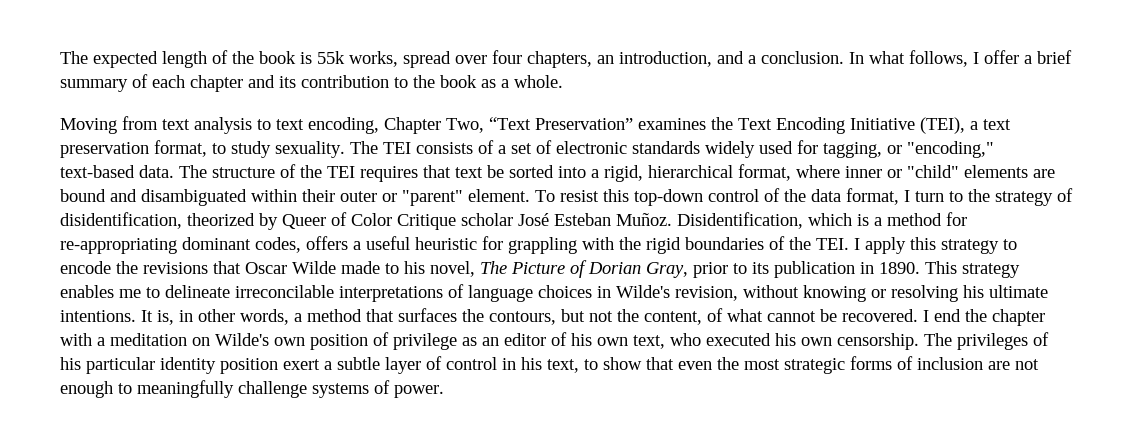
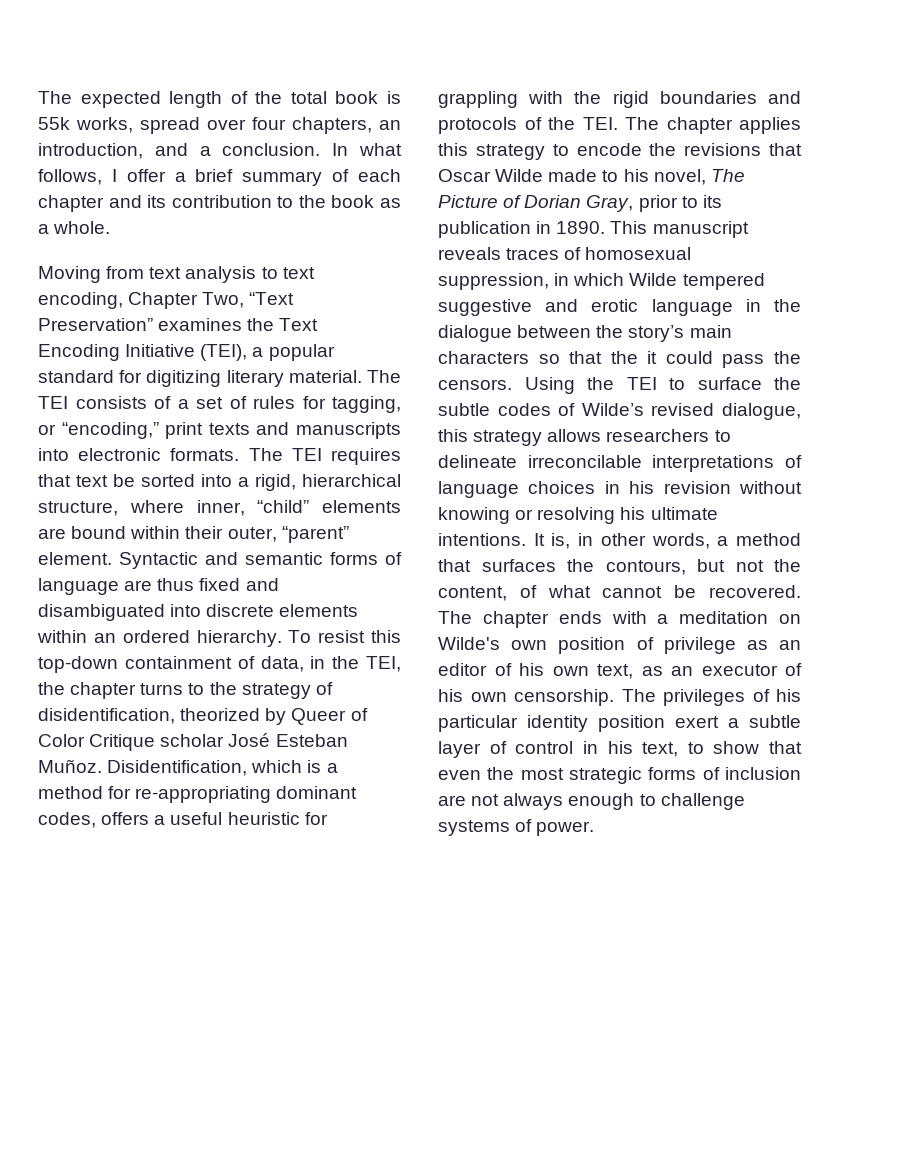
- The expected length of the book is 55k works, spread over four chapters, an introduction, and a conclusion.
+ The expected length of the total book is 55k works, spread over four chapters, an introduction, and a conclusion.
- Moving from text analysis to text encoding, Chapter Two, “Text Preservation” examines the Text Encoding Initiative (TEI), a text preservation format, to study sexuality.
+ Moving from text analysis to text encoding, Chapter Two, “Text Preservation” examines the Text Encoding Initiative (TEI), a popular standard for digitizing literary material.
- The TEI consists of a set of electronic standards widely used for tagging, or "encoding," text-based data. The structure of the TEI requires that text be sorted into a rigid, hierarchical format, where inner or "child" elements are bound and disambiguated within their outer or "parent" element. To resist this top-down control of the data format, I turn to the strategy of disidentification, theorized by Queer of Color Critique scholar José Esteban Muñoz.
+ The TEI consists of a set of rules for tagging, or “encoding,” print texts and manuscripts into electronic formats. The TEI requires that text be sorted into a rigid, hierarchical structure, where inner, “child” elements are bound within their outer, “parent” element. Syntactic and semantic forms of language are thus fixed and disambiguated into discrete elements within an ordered hierarchy. To resist this top-down containment of data, in the TEI, the chapter turns to the strategy of disidentification, theorized by Queer of Color Critique scholar José Esteban Muñoz.
- Disidentification, which is a method for re-appropriating dominant codes, offers a useful heuristic for grappling with the rigid boundaries of the TEI. I apply this strategy to encode the revisions that Oscar Wilde made to his novel, The Picture of Dorian Gray, prior to its publication in 1890.
+ Disidentification, which is a method for re-appropriating dominant codes, offers a useful heuristic for grappling with the rigid boundaries and protocols of the TEI. The chapter applies this strategy to encode the revisions that Oscar Wilde made to his novel, The Picture of Dorian Gray, prior to its publication in 1890.
- This strategy enables me to delineate irreconcilable interpretations of language choices in Wilde's revision, without knowing or resolving his ultimate intentions.
+ This manuscript reveals traces of homosexual suppression, in which Wilde tempered suggestive and erotic language in the dialogue between the story’s main characters so that the it could pass the censors. Using the TEI to surface the subtle codes of Wilde’s revised dialogue, this strategy allows researchers to delineate irreconcilable interpretations of language choices in his revision without knowing or resolving his ultimate intentions.
- I end the chapter with a meditation on Wilde's own position of privilege as an editor of his own text, who executed his own censorship.
+ The chapter ends with a meditation on Wilde's own position of privilege as an editor of his own text, as an executor of his own censorship.
- The privileges of his particular identity position exert a subtle layer of control in his text, to show that even the most strategic forms of inclusion are not enough to meaningfully challenge systems of power.
+ The privileges of his particular identity position exert a subtle layer of control in his text, to show that even the most strategic forms of inclusion are not always enough to challenge systems of power.

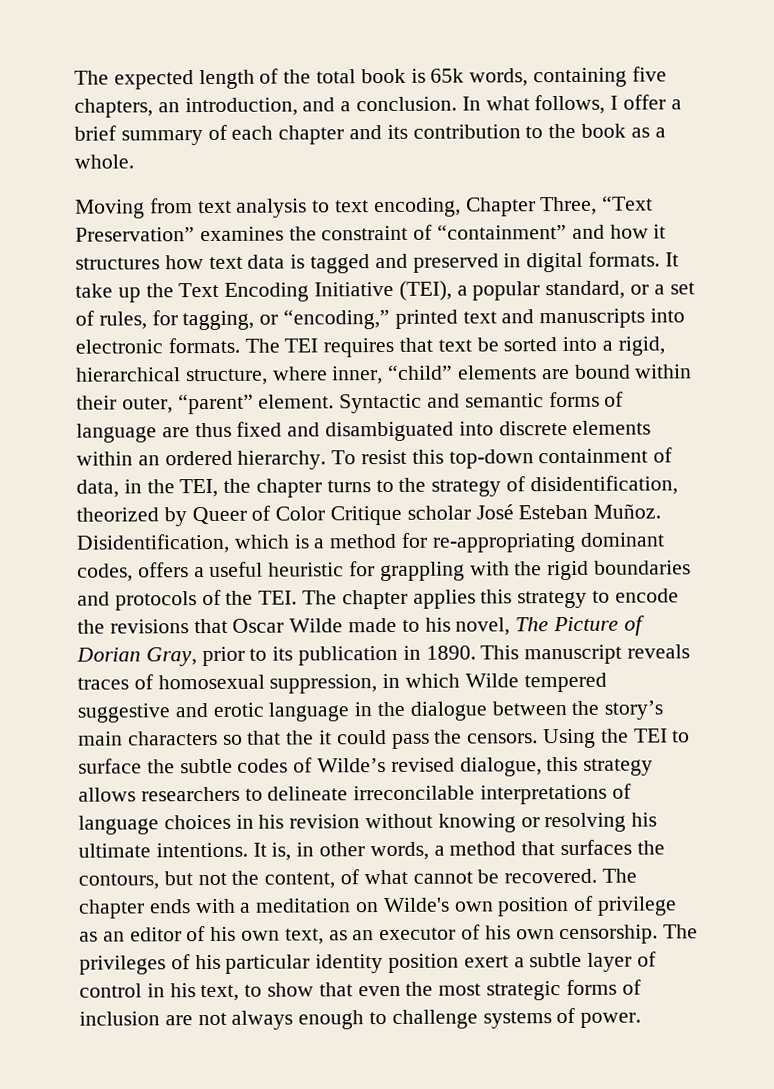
- The expected length of the total book is 55k works, spread over four chapters, an introduction, and a conclusion.
+ The expected length of the total book is 65k words, containing five chapters, an introduction, and a conclusion.
- Moving from text analysis to text encoding, Chapter Two, “Text Preservation” examines the Text Encoding Initiative (TEI), a popular standard for digitizing literary material. The TEI consists of a set of rules for tagging, or “encoding,” print texts and manuscripts into electronic formats.
+ Moving from text analysis to text encoding, Chapter Three, “Text Preservation” examines the constraint of “containment” and how it structures how text data is tagged and preserved in digital formats. It take up the Text Encoding Initiative (TEI), a popular standard, or a set of rules, for tagging, or “encoding,” printed text and manuscripts into electronic formats.

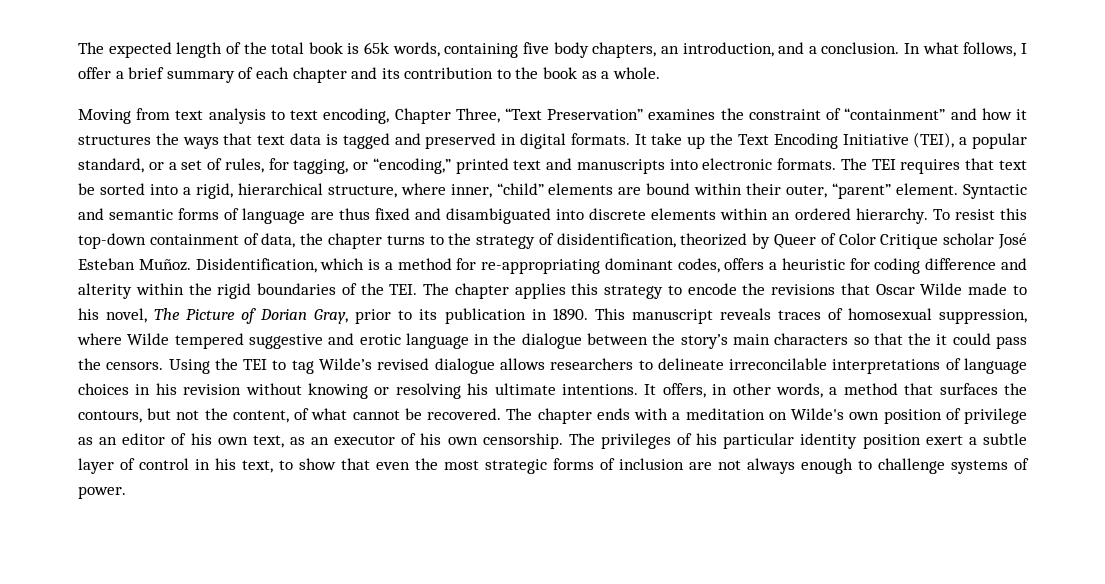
- The expected length of the total book is 65k words, containing five chapters, an introduction, and a conclusion.
+ The expected length of the total book is 65k words, containing five body chapters, an introduction, and a conclusion.
- Moving from text analysis to text encoding, Chapter Three, “Text Preservation” examines the constraint of “containment” and how it structures how text data is tagged and preserved in digital formats.
+ Moving from text analysis to text encoding, Chapter Three, “Text Preservation” examines the constraint of “containment” and how it structures the ways that text data is tagged and preserved in digital formats.
- To resist this top-down containment of data, in the TEI, the chapter turns to the strategy of disidentification, theorized by Queer of Color Critique scholar José Esteban Muñoz.
+ To resist this top-down containment of data, the chapter turns to the strategy of disidentification, theorized by Queer of Color Critique scholar José Esteban Muñoz.
- Disidentification, which is a method for re-appropriating dominant codes, offers a useful heuristic for grappling with the rigid boundaries and protocols of the TEI. The chapter applies this strategy to encode the revisions that Oscar Wilde made to his novel, The Picture of Dorian Gray, prior to its publication in 1890.
+ Disidentification, which is a method for re-appropriating dominant codes, offers a heuristic for coding difference and alterity within the rigid boundaries of the TEI. The chapter applies this strategy to encode the revisions that Oscar Wilde made to his novel, The Picture of Dorian Gray, prior to its publication in 1890.
- This manuscript reveals traces of homosexual suppression, in which Wilde tempered suggestive and erotic language in the dialogue between the story’s main characters so that the it could pass the censors.
+ This manuscript reveals traces of homosexual suppression, where Wilde tempered suggestive and erotic language in the dialogue between the story’s main characters so that the it could pass the censors.
- Using the TEI to surface the subtle codes of Wilde’s revised dialogue, this strategy allows researchers to delineate irreconcilable interpretations of language choices in his revision without knowing or resolving his ultimate intentions.
+ Using the TEI to tag Wilde’s revised dialogue allows researchers to delineate irreconcilable interpretations of language choices in his revision without knowing or resolving his ultimate intentions.
- It is, in other words, a method that surfaces the contours, but not the content, of what cannot be recovered.
+ It offers, in other words, a method that surfaces the contours, but not the content, of what cannot be recovered.

